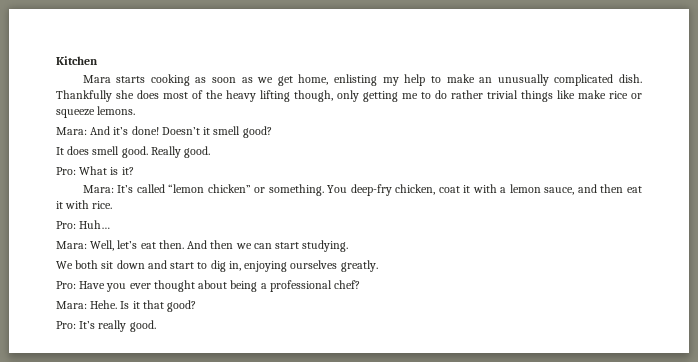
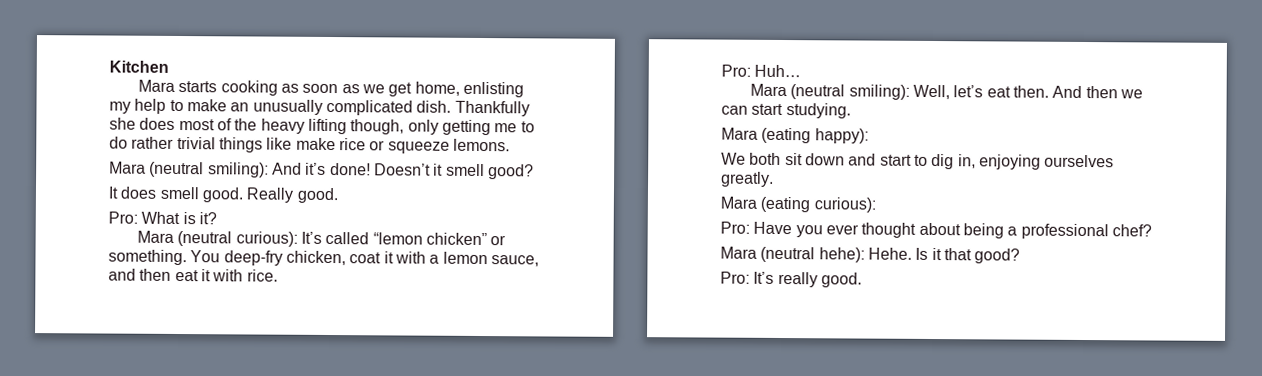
- Mara: And it’s done!
+ Mara (neutral smiling): And it’s done!
- Mara: It’s called “lemon chicken” or something.
+ Mara (neutral curious): It’s called “lemon chicken” or something.
- Mara: Well, let’s eat then.
+ Mara (neutral smiling): Well, let’s eat then.
+ Mara (eating happy):
+ Mara (eating curious):
- Mara: Hehe.
+ Mara (neutral hehe): Hehe.

